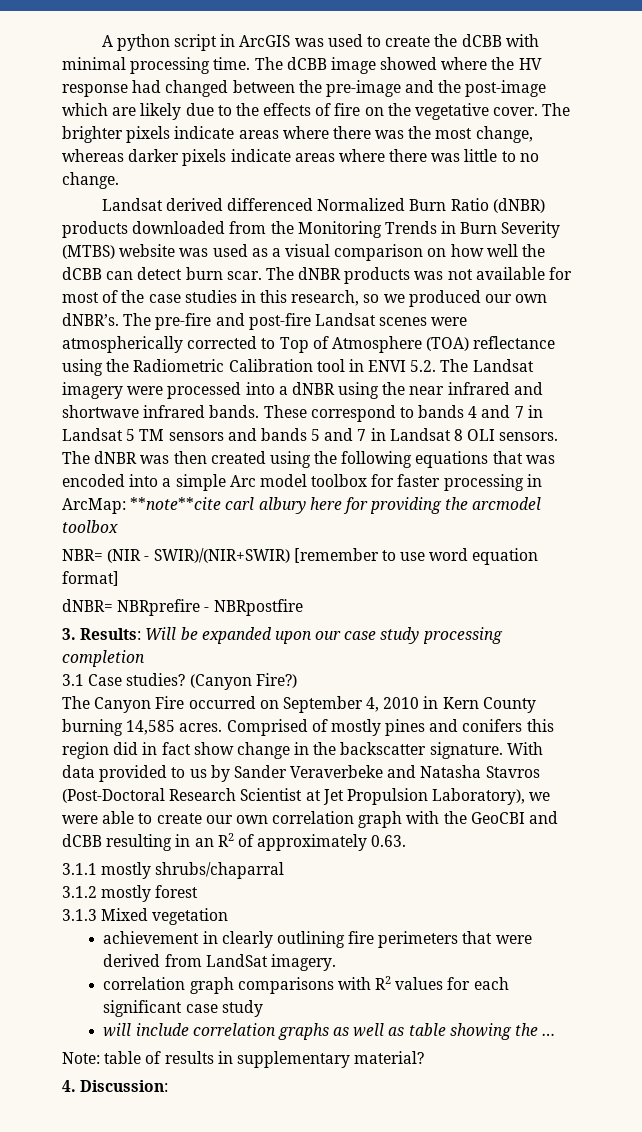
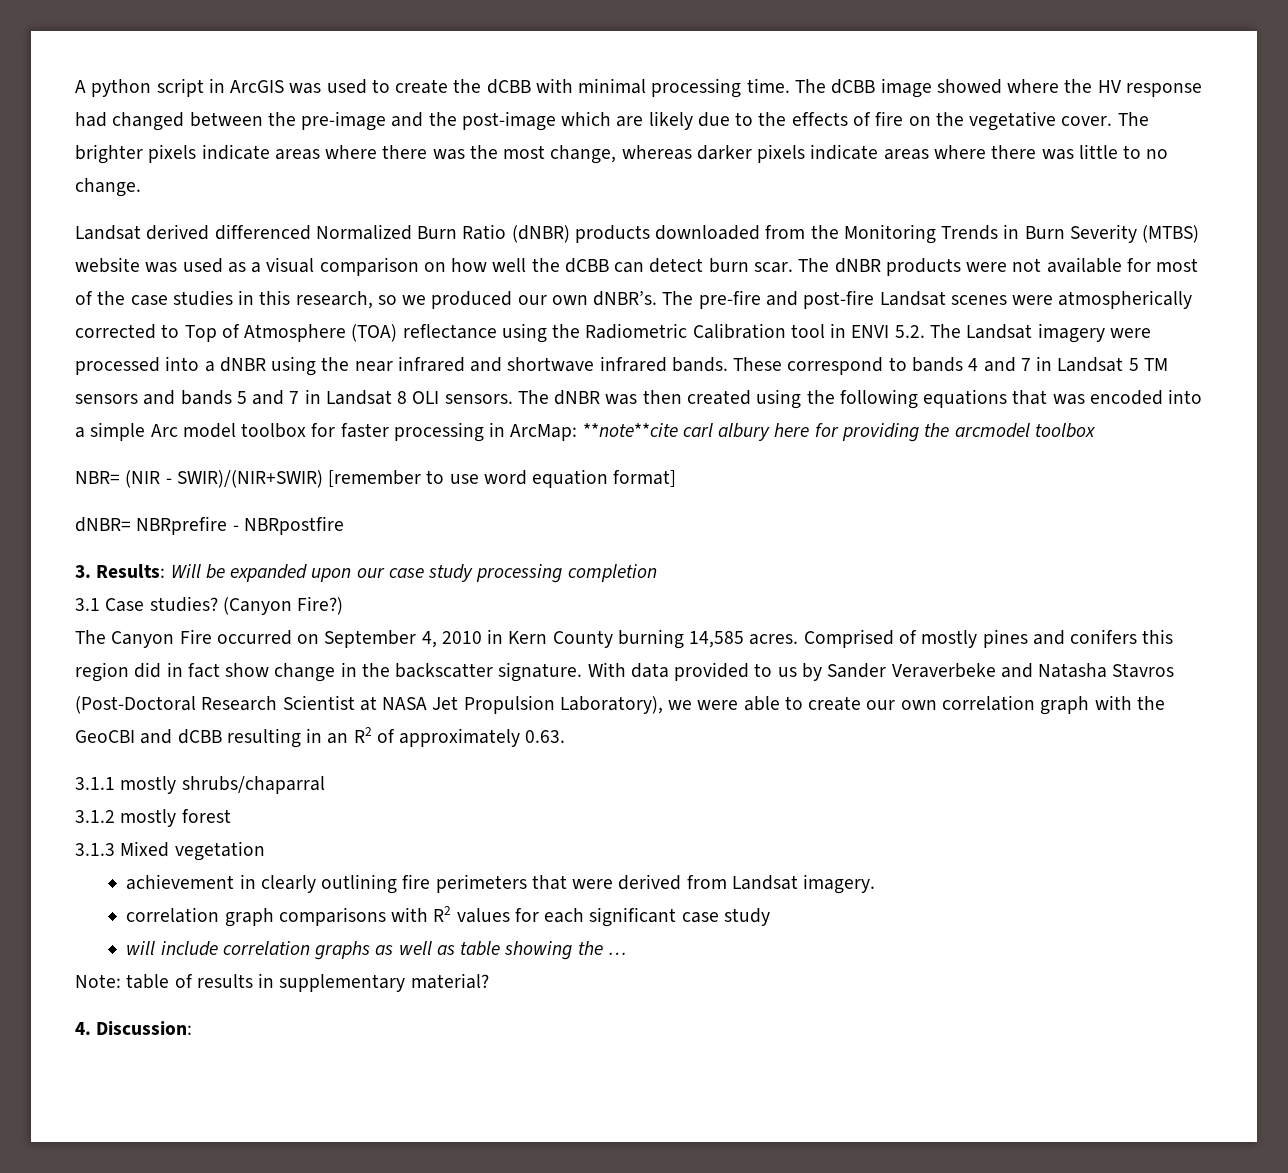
- The dNBR products was not available for most of the case studies in this research, so we produced our own dNBR’s.
+ The dNBR products were not available for most of the case studies in this research, so we produced our own dNBR’s.
- With data provided to us by Sander Veraverbeke and Natasha Stavros (Post-Doctoral Research Scientist at Jet Propulsion Laboratory), we were able to create our own correlation graph with the GeoCBI and dCBB resulting in an R2 of approximately 0.63.
+ With data provided to us by Sander Veraverbeke and Natasha Stavros (Post-Doctoral Research Scientist at NASA Jet Propulsion Laboratory), we were able to create our own correlation graph with the GeoCBI and dCBB resulting in an R2 of approximately 0.63.
- achievement in clearly outlining fire perimeters that were derived from LandSat imagery.
+ achievement in clearly outlining fire perimeters that were derived from Landsat imagery.

